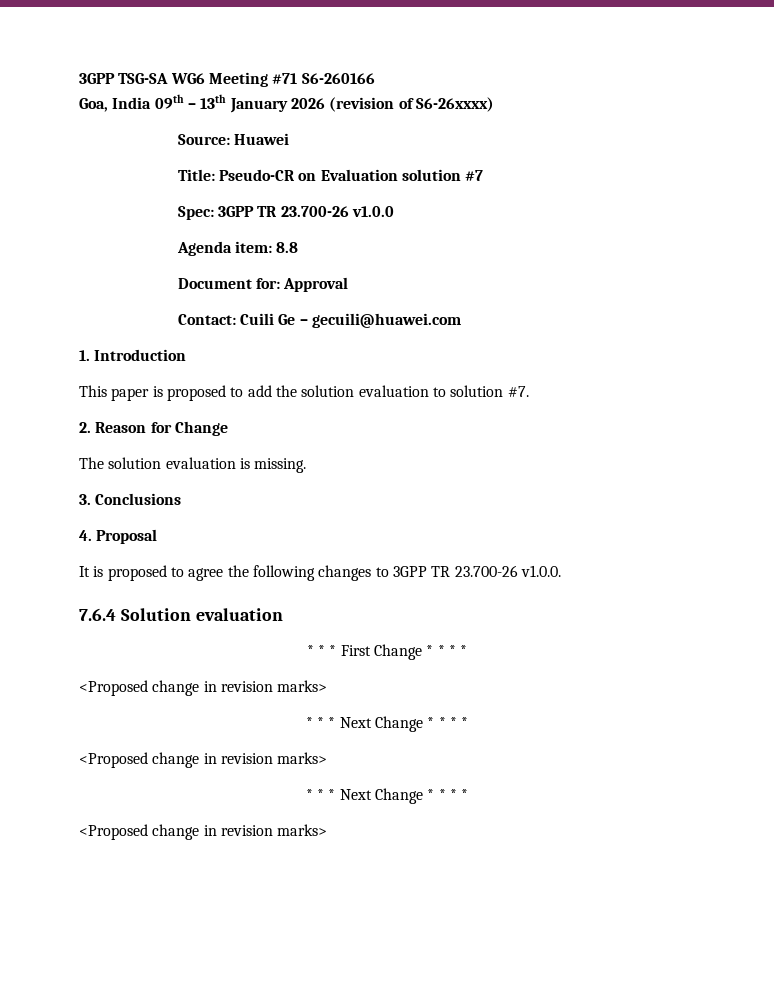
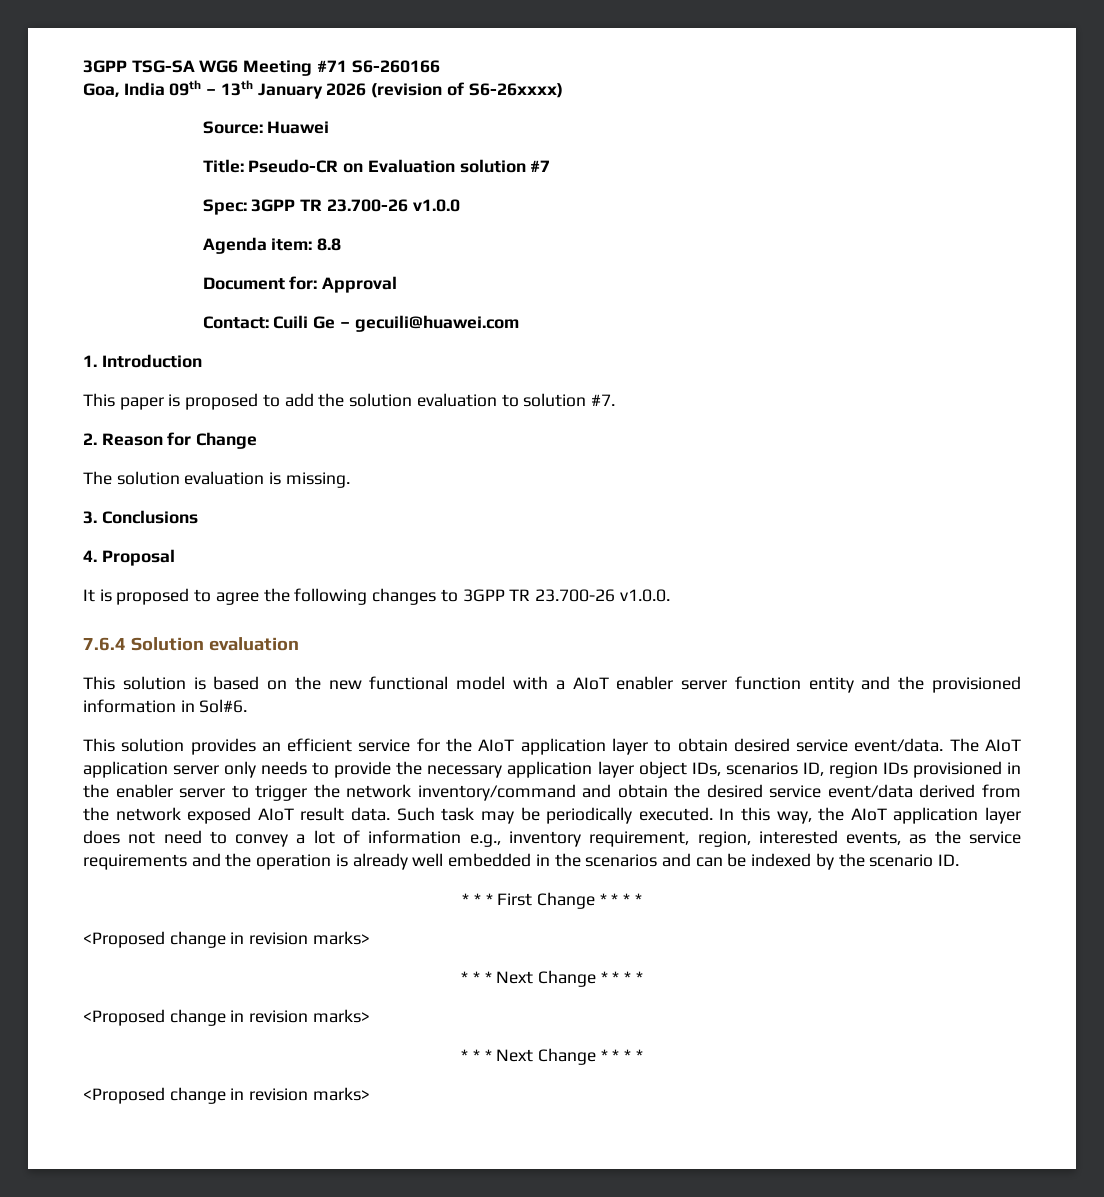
+ This solution is based on the new functional model with a AIoT enabler server function entity and the provisioned information in Sol#6.
+ This solution provides an efficient service for the AIoT application layer to obtain desired service event/data. The AIoT application server only needs to provide the necessary application layer object IDs, scenarios ID, region IDs provisioned in the enabler server to trigger the network inventory/command and obtain the desired service event/data derived from the network exposed AIoT result data. Such task may be periodically executed. In this way, the AIoT application layer does not need to convey a lot of information e.g., inventory requirement, region, interested events, as the service requirements and the operation is already well embedded in the scenarios and can be indexed by the scenario ID.

